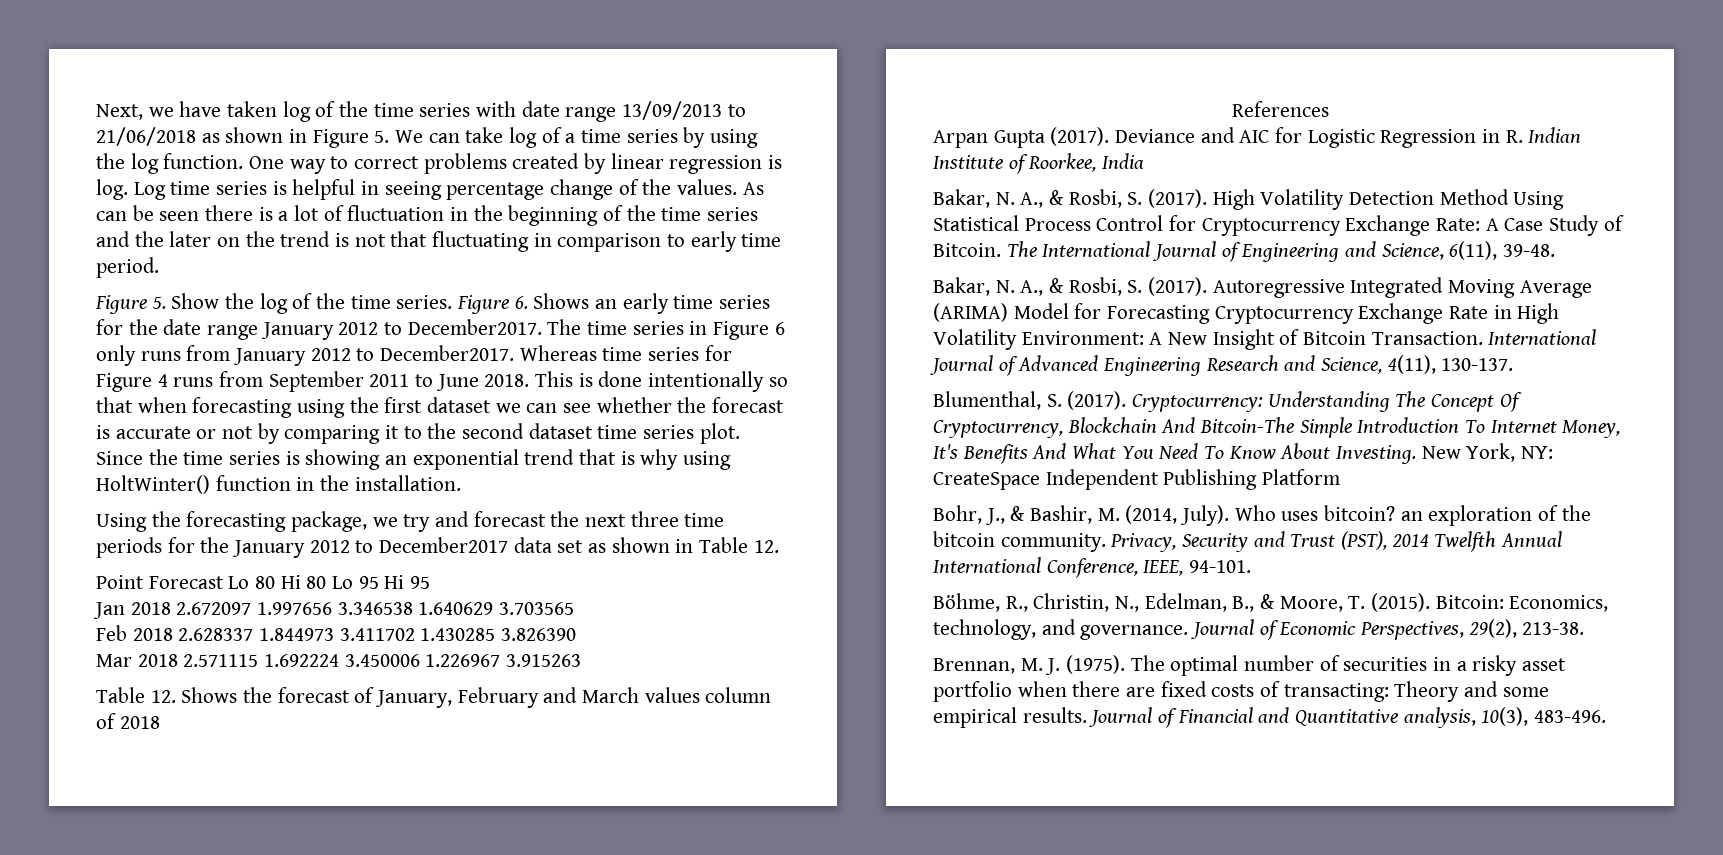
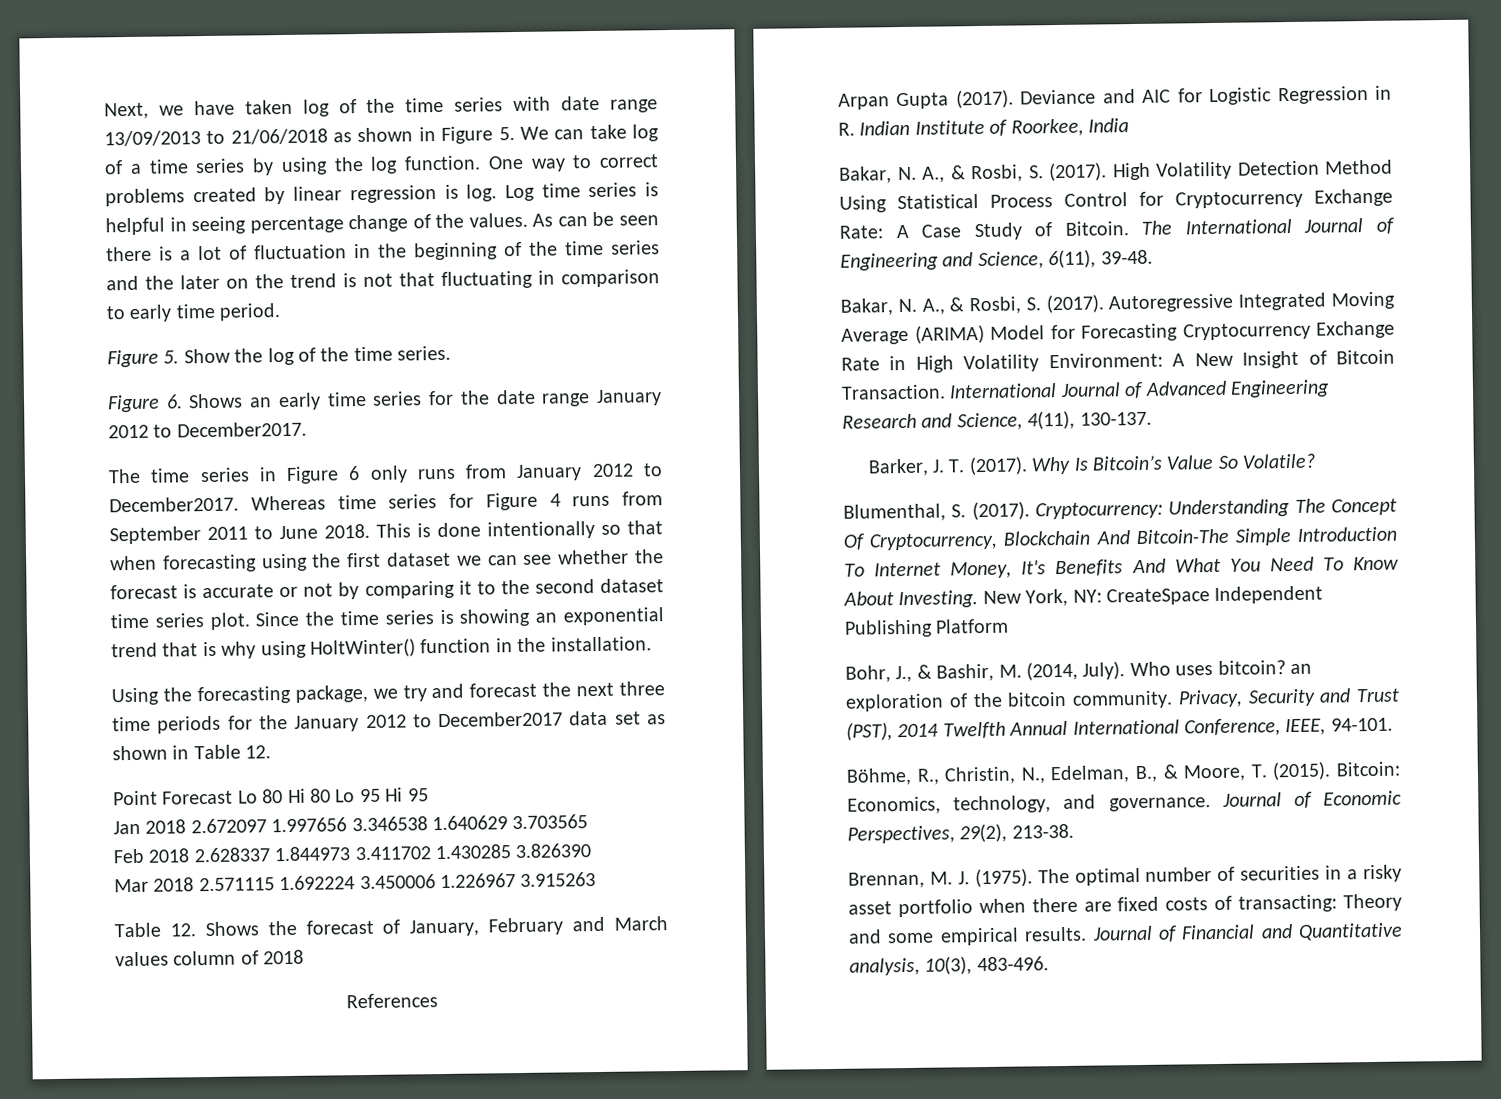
- Figure 5. Show the log of the time series. Figure 6. Shows an early time series for the date range January 2012 to December2017. The time series in Figure 6 only runs from January 2012 to December2017.
+ Figure 5. Show the log of the time series.
+ Figure 6. Shows an early time series for the date range January 2012 to December2017.
+ The time series in Figure 6 only runs from January 2012 to December2017.
+ Barker, J. T. (2017). Why Is Bitcoin’s Value So Volatile?

